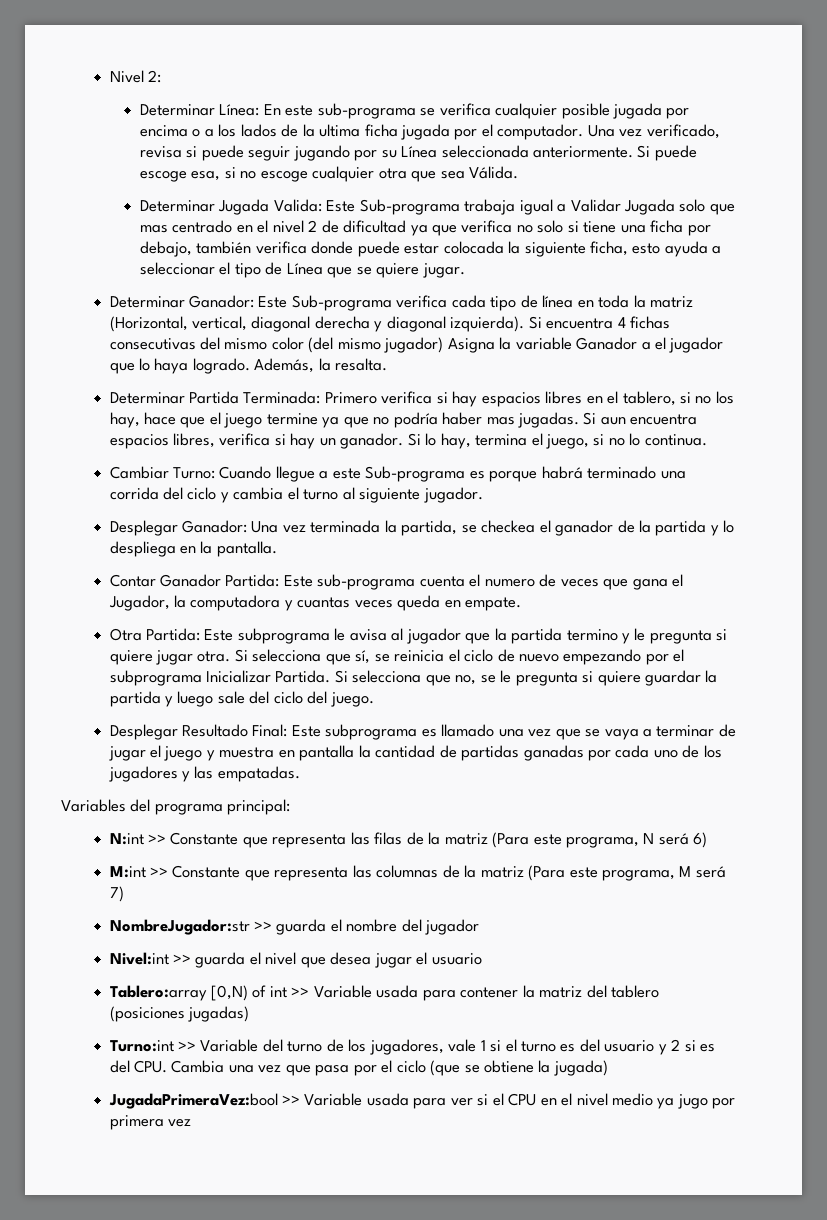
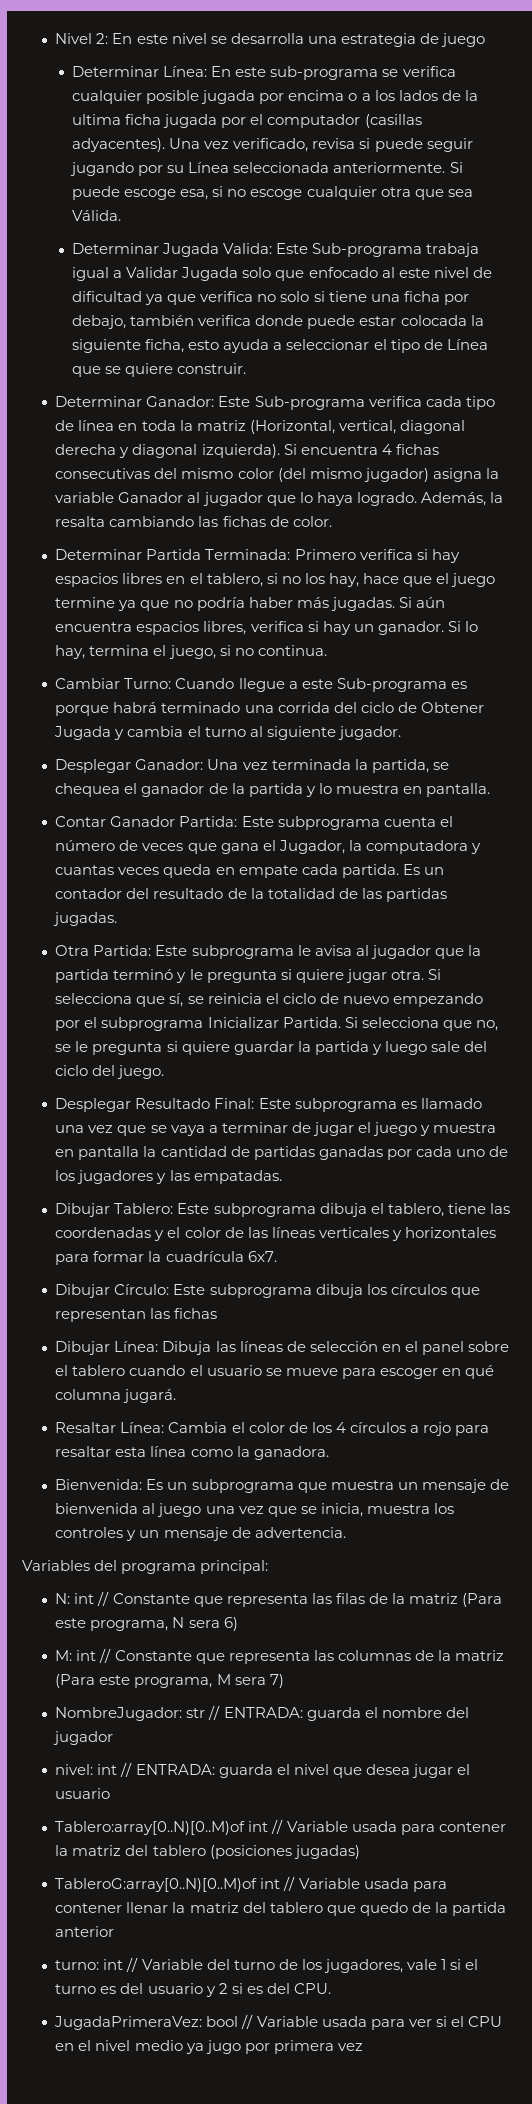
- Nivel 2:
+ Nivel 2: En este nivel se desarrolla una estrategia de juego
- Determinar Línea: En este sub-programa se verifica cualquier posible jugada por encima o a los lados de la ultima ficha jugada por el computador.
+ Determinar Línea: En este sub-programa se verifica cualquier posible jugada por encima o a los lados de la ultima ficha jugada por el computador (casillas adyacentes).
- Determinar Jugada Valida: Este Sub-programa trabaja igual a Validar Jugada solo que mas centrado en el nivel 2 de dificultad ya que verifica no solo si tiene una ficha por debajo, también verifica donde puede estar colocada la siguiente ficha, esto ayuda a seleccionar el tipo de Línea que se quiere jugar.
+ Determinar Jugada Valida: Este Sub-programa trabaja igual a Validar Jugada solo que enfocado al este nivel de dificultad ya que verifica no solo si tiene una ficha por debajo, también verifica donde puede estar colocada la siguiente ficha, esto ayuda a seleccionar el tipo de Línea que se quiere construir.
- Si encuentra 4 fichas consecutivas del mismo color (del mismo jugador) Asigna la variable Ganador a el jugador que lo haya logrado.
+ Si encuentra 4 fichas consecutivas del mismo color (del mismo jugador) asigna la variable Ganador al jugador que lo haya logrado.
- Además, la resalta.
+ Además, la resalta cambiando las fichas de color.
- Determinar Partida Terminada: Primero verifica si hay espacios libres en el tablero, si no los hay, hace que el juego termine ya que no podría haber mas jugadas.
+ Determinar Partida Terminada: Primero verifica si hay espacios libres en el tablero, si no los hay, hace que el juego termine ya que no podría haber más jugadas.
- Si aun encuentra espacios libres, verifica si hay un ganador.
+ Si aún encuentra espacios libres, verifica si hay un ganador.
- Si lo hay, termina el juego, si no lo continua.
+ Si lo hay, termina el juego, si no continua.
- Cambiar Turno: Cuando llegue a este Sub-programa es porque habrá terminado una corrida del ciclo y cambia el turno al siguiente jugador.
+ Cambiar Turno: Cuando llegue a este Sub-programa es porque habrá terminado una corrida del ciclo de Obtener Jugada y cambia el turno al siguiente jugador.
- Desplegar Ganador: Una vez terminada la partida, se checkea el ganador de la partida y lo despliega en la pantalla.
+ Desplegar Ganador: Una vez terminada la partida, se chequea el ganador de la partida y lo muestra en pantalla.
- Contar Ganador Partida: Este sub-programa cuenta el numero de veces que gana el Jugador, la computadora y cuantas veces queda en empate.
+ Contar Ganador Partida: Este subprograma cuenta el número de veces que gana el Jugador, la computadora y cuantas veces queda en empate cada partida. Es un contador del resultado de la totalidad de las partidas jugadas.
- Otra Partida: Este subprograma le avisa al jugador que la partida termino y le pregunta si quiere jugar otra.
+ Otra Partida: Este subprograma le avisa al jugador que la partida terminó y le pregunta si quiere jugar otra.
+ Dibujar Tablero: Este subprograma dibuja el tablero, tiene las coordenadas y el color de las líneas verticales y horizontales para formar la cuadrícula 6x7.
+ Dibujar Círculo: Este subprograma dibuja los círculos que representan las fichas
+ Dibujar Línea: Dibuja las líneas de selección en el panel sobre el tablero cuando el usuario se mueve para escoger en qué columna jugará.
+ Resaltar Línea: Cambia el color de los 4 círculos a rojo para resaltar esta línea como la ganadora.
+ Bienvenida: Es un subprograma que muestra un mensaje de bienvenida al juego una vez que se inicia, muestra los controles y un mensaje de advertencia.
- N:int >> Constante que representa las filas de la matriz (Para este programa, N será 6)
+ N: int // Constante que representa las filas de la matriz (Para este programa, N sera 6)
- M:int >> Constante que representa las columnas de la matriz (Para este programa, M será 7)
+ M: int // Constante que representa las columnas de la matriz (Para este programa, M sera 7)
- NombreJugador:str >> guarda el nombre del jugador
+ NombreJugador: str // ENTRADA: guarda el nombre del jugador
- Nivel:int >> guarda el nivel que desea jugar el usuario
+ nivel: int // ENTRADA: guarda el nivel que desea jugar el usuario
- Tablero:array [0,N) of int >> Variable usada para contener la matriz del tablero (posiciones jugadas)
+ Tablero:array[0..N)[0..M)of int // Variable usada para contener la matriz del tablero (posiciones jugadas)
- Turno:int >> Variable del turno de los jugadores, vale 1 si el turno es del usuario y 2 si es del CPU. Cambia una vez que pasa por el ciclo (que se obtiene la jugada)
- JugadaPrimeraVez:bool >> Variable usada para ver si el CPU en el nivel medio ya jugo por primera vez
+ TableroG:array[0..N)[0..M)of int // Variable usada para contener llenar la matriz del tablero que quedo de la partida anterior
+ turno: int // Variable del turno de los jugadores, vale 1 si el turno es del usuario y 2 si es del CPU.
+ JugadaPrimeraVez: bool // Variable usada para ver si el CPU en el nivel medio ya jugo por primera vez

